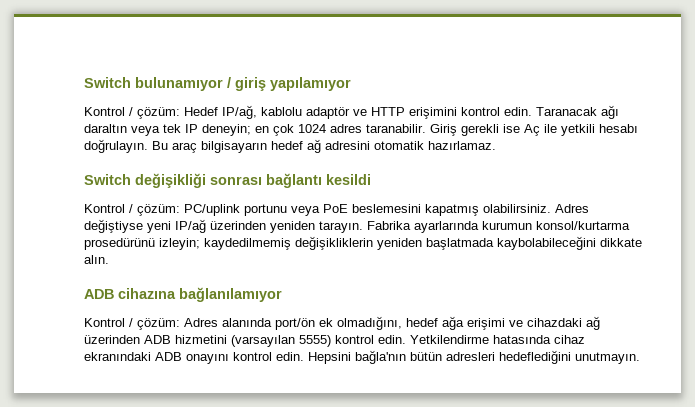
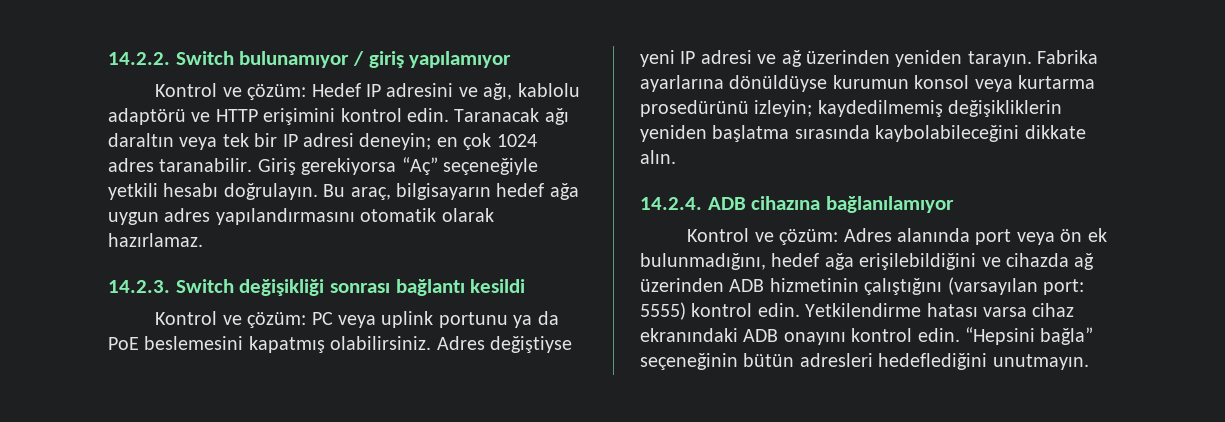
- Switch bulunamıyor / giriş yapılamıyor
+ 14.2.2. Switch bulunamıyor / giriş yapılamıyor
- Kontrol / çözüm: Hedef IP/ağ, kablolu adaptör ve HTTP erişimini kontrol edin.
+ Kontrol ve çözüm: Hedef IP adresini ve ağı, kablolu adaptörü ve HTTP erişimini kontrol edin.
- Taranacak ağı daraltın veya tek IP deneyin; en çok 1024 adres taranabilir.
+ Taranacak ağı daraltın veya tek bir IP adresi deneyin; en çok 1024 adres taranabilir.
- Giriş gerekli ise Aç ile yetkili hesabı doğrulayın.
+ Giriş gerekiyorsa “Aç” seçeneğiyle yetkili hesabı doğrulayın.
- Bu araç bilgisayarın hedef ağ adresini otomatik hazırlamaz.
+ Bu araç, bilgisayarın hedef ağa uygun adres yapılandırmasını otomatik olarak hazırlamaz.
- Switch değişikliği sonrası bağlantı kesildi
+ 14.2.3. Switch değişikliği sonrası bağlantı kesildi
- Kontrol / çözüm: PC/uplink portunu veya PoE beslemesini kapatmış olabilirsiniz.
+ Kontrol ve çözüm: PC veya uplink portunu ya da PoE beslemesini kapatmış olabilirsiniz.
- Adres değiştiyse yeni IP/ağ üzerinden yeniden tarayın. Fabrika ayarlarında kurumun konsol/kurtarma prosedürünü izleyin; kaydedilmemiş değişikliklerin yeniden başlatmada kaybolabileceğini dikkate alın.
+ Adres değiştiyse yeni IP adresi ve ağ üzerinden yeniden tarayın. Fabrika ayarlarına dönüldüyse kurumun konsol veya kurtarma prosedürünü izleyin; kaydedilmemiş değişikliklerin yeniden başlatma sırasında kaybolabileceğini dikkate alın.
- ADB cihazına bağlanılamıyor
+ 14.2.4. ADB cihazına bağlanılamıyor
- Kontrol / çözüm: Adres alanında port/ön ek olmadığını, hedef ağa erişimi ve cihazdaki ağ üzerinden ADB hizmetini (varsayılan 5555) kontrol edin.
+ Kontrol ve çözüm: Adres alanında port veya ön ek bulunmadığını, hedef ağa erişilebildiğini ve cihazda ağ üzerinden ADB hizmetinin çalıştığını (varsayılan port: 5555) kontrol edin.
- Yetkilendirme hatasında cihaz ekranındaki ADB onayını kontrol edin.
+ Yetkilendirme hatası varsa cihaz ekranındaki ADB onayını kontrol edin.
- Hepsini bağla'nın bütün adresleri hedeflediğini unutmayın.
+ “Hepsini bağla” seçeneğinin bütün adresleri hedeflediğini unutmayın.

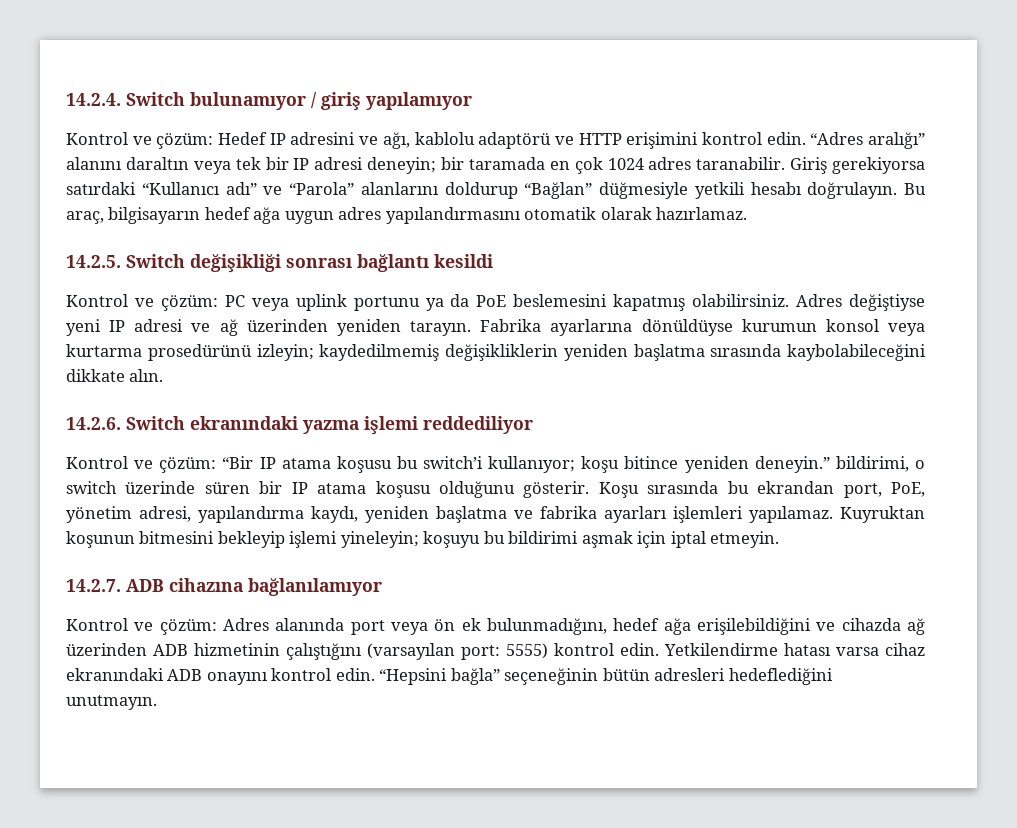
- 14.2.2. Switch bulunamıyor / giriş yapılamıyor
+ 14.2.4. Switch bulunamıyor / giriş yapılamıyor
- Taranacak ağı daraltın veya tek bir IP adresi deneyin; en çok 1024 adres taranabilir.
+ “Adres aralığı” alanını daraltın veya tek bir IP adresi deneyin; bir taramada en çok 1024 adres taranabilir.
- Giriş gerekiyorsa “Aç” seçeneğiyle yetkili hesabı doğrulayın.
+ Giriş gerekiyorsa satırdaki “Kullanıcı adı” ve “Parola” alanlarını doldurup “Bağlan” düğmesiyle yetkili hesabı doğrulayın.
- 14.2.3. Switch değişikliği sonrası bağlantı kesildi
+ 14.2.5. Switch değişikliği sonrası bağlantı kesildi
- 14.2.4. ADB cihazına bağlanılamıyor
+ 14.2.6. Switch ekranındaki yazma işlemi reddediliyor
+ Kontrol ve çözüm: “Bir IP atama koşusu bu switch’i kullanıyor; koşu bitince yeniden deneyin.” bildirimi, o switch üzerinde süren bir IP atama koşusu olduğunu gösterir. Koşu sırasında bu ekrandan port, PoE, yönetim adresi, yapılandırma kaydı, yeniden başlatma ve fabrika ayarları işlemleri yapılamaz. Kuyruktan koşunun bitmesini bekleyip işlemi yineleyin; koşuyu bu bildirimi aşmak için iptal etmeyin.
+ 14.2.7. ADB cihazına bağlanılamıyor

